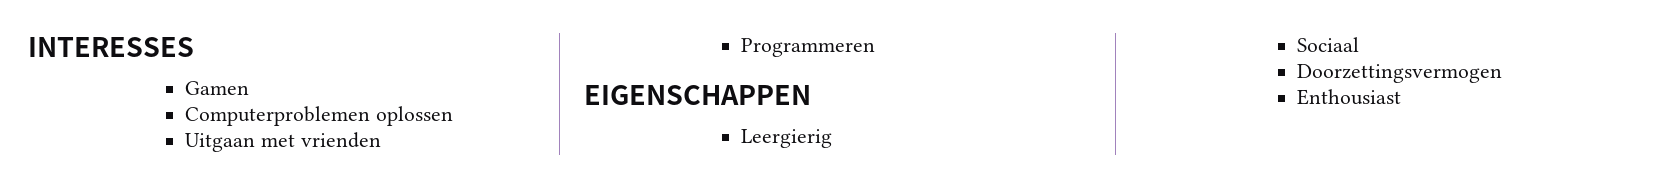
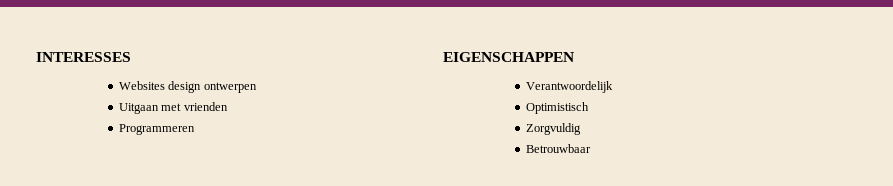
- Gamen
- Computerproblemen oplossen
+ Websites design ontwerpen
- Leergierig
- Sociaal
- Doorzettingsvermogen
- Enthousiast
+ Verantwoordelijk
+ Optimistisch
+ Zorgvuldig
+ Betrouwbaar

